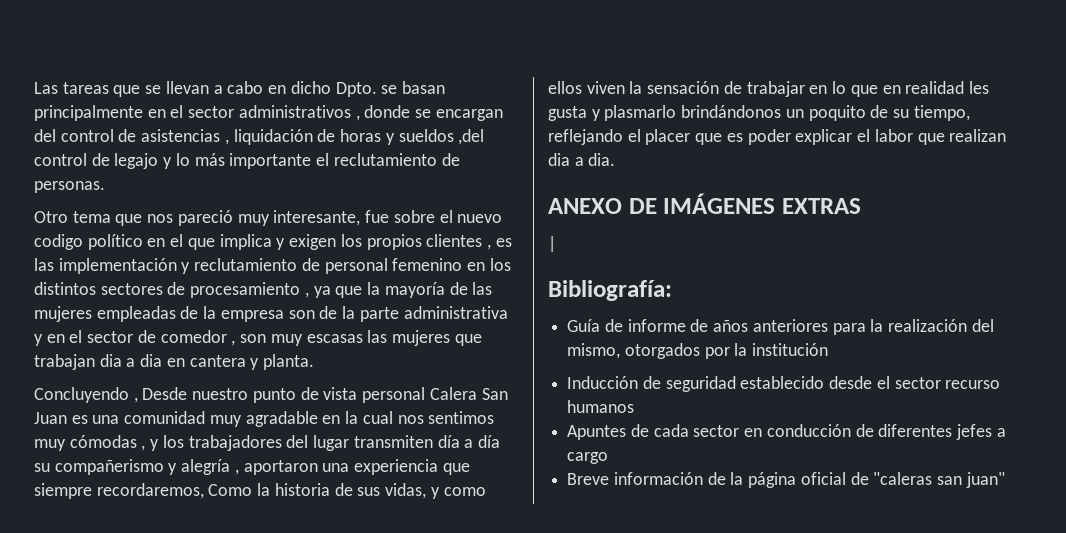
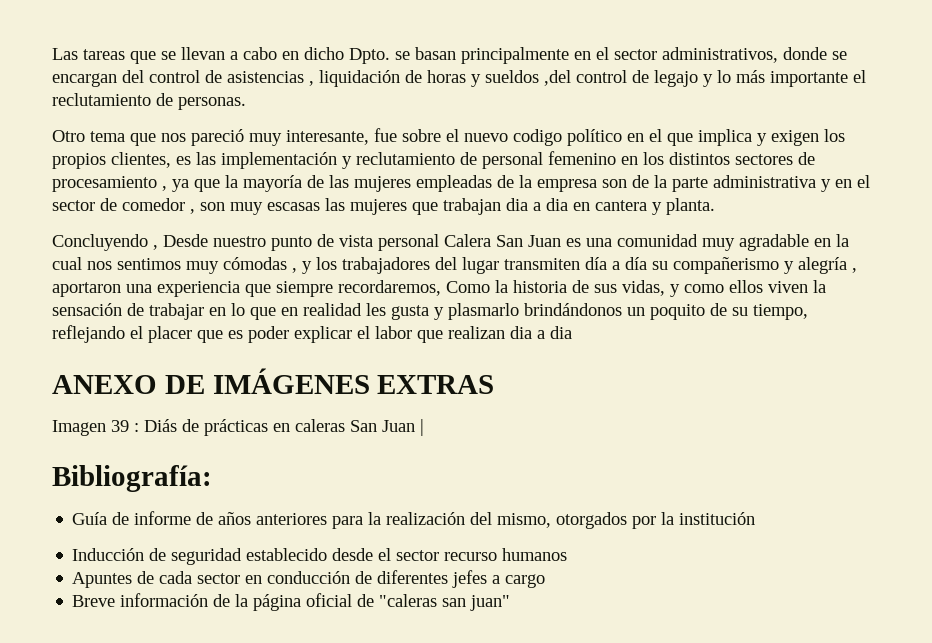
- Las tareas que se llevan a cabo en dicho Dpto. se basan principalmente en el sector administrativos , donde se encargan del control de asistencias , liquidación de horas y sueldos ,del control de legajo y lo más importante el reclutamiento de personas.
+ Las tareas que se llevan a cabo en dicho Dpto. se basan principalmente en el sector administrativos, donde se encargan del control de asistencias , liquidación de horas y sueldos ,del control de legajo y lo más importante el reclutamiento de personas.
- Otro tema que nos pareció muy interesante, fue sobre el nuevo codigo político en el que implica y exigen los propios clientes , es las implementación y reclutamiento de personal femenino en los distintos sectores de procesamiento , ya que la mayoría de las mujeres empleadas de la empresa son de la parte administrativa y en el sector de comedor , son muy escasas las mujeres que trabajan dia a dia en cantera y planta.
+ Otro tema que nos pareció muy interesante, fue sobre el nuevo codigo político en el que implica y exigen los propios clientes, es las implementación y reclutamiento de personal femenino en los distintos sectores de procesamiento , ya que la mayoría de las mujeres empleadas de la empresa son de la parte administrativa y en el sector de comedor , son muy escasas las mujeres que trabajan dia a dia en cantera y planta.
- Concluyendo , Desde nuestro punto de vista personal Calera San Juan es una comunidad muy agradable en la cual nos sentimos muy cómodas , y los trabajadores del lugar transmiten día a día su compañerismo y alegría , aportaron una experiencia que siempre recordaremos, Como la historia de sus vidas, y como ellos viven la sensación de trabajar en lo que en realidad les gusta y plasmarlo brindándonos un poquito de su tiempo, reflejando el placer que es poder explicar el labor que realizan dia a dia.
+ Concluyendo , Desde nuestro punto de vista personal Calera San Juan es una comunidad muy agradable en la cual nos sentimos muy cómodas , y los trabajadores del lugar transmiten día a día su compañerismo y alegría , aportaron una experiencia que siempre recordaremos, Como la historia de sus vidas, y como ellos viven la sensación de trabajar en lo que en realidad les gusta y plasmarlo brindándonos un poquito de su tiempo, reflejando el placer que es poder explicar el labor que realizan dia a dia
- |
+ Imagen 39 : Diás de prácticas en caleras San Juan |

